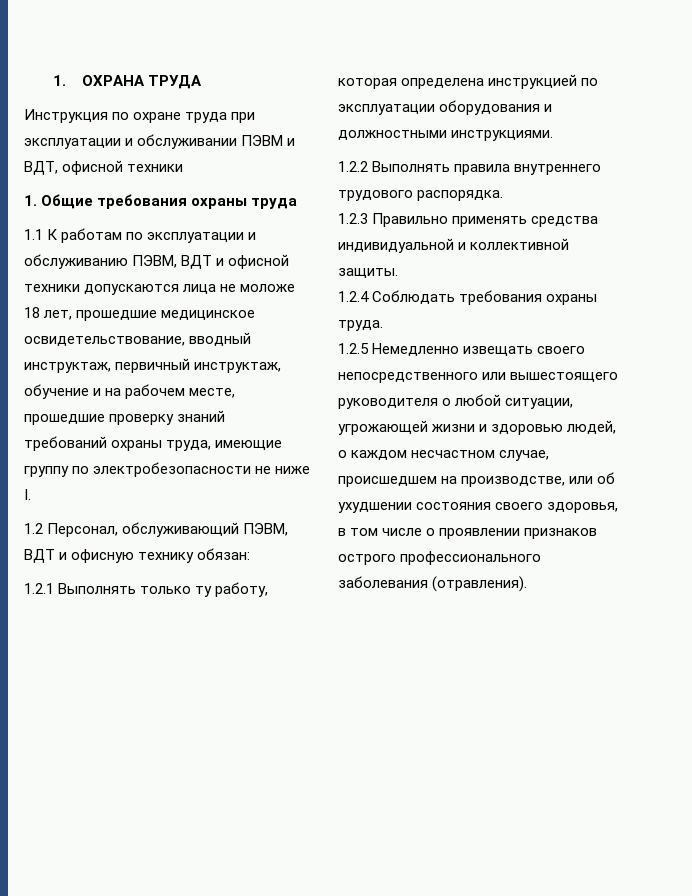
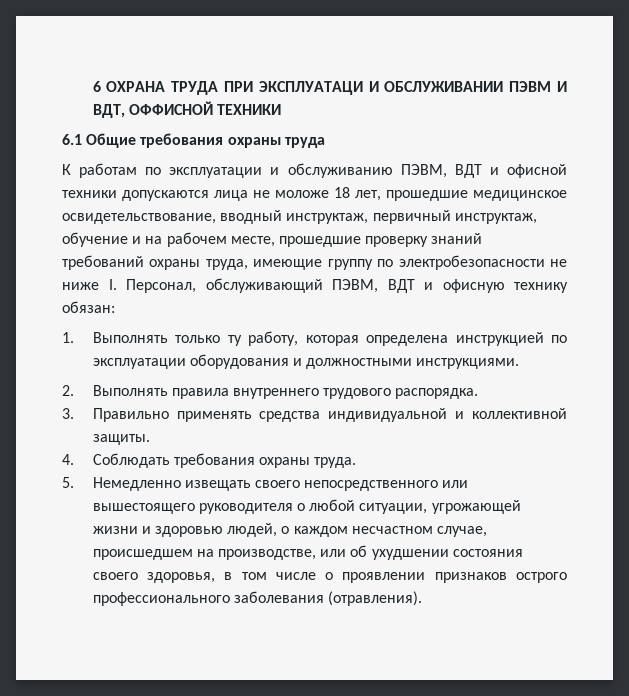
- 1. ОХРАНА ТРУДА
- Инструкция по охране труда при эксплуатации и обслуживании ПЭВМ и ВДТ, офисной техники
- 1. Общие требования охраны труда
+ 6 ОХРАНА ТРУДА ПРИ ЭКСПЛУАТАЦИ И ОБСЛУЖИВАНИИ ПЭВМ И ВДТ, ОФФИСНОЙ ТЕХНИКИ
+ 6.1 Общие требования охраны труда
- 1.1 К работам по эксплуатации и обслуживанию ПЭВМ, ВДТ и офисной техники допускаются лица не моложе 18 лет, прошедшие медицинское освидетельствование, вводный инструктаж, первичный инструктаж, обучение и на рабочем месте, прошедшие проверку знаний требований охраны труда, имеющие группу по электробезопасности не ниже I.
- 1.2 Персонал, обслуживающий ПЭВМ, ВДТ и офисную технику обязан:
+ К работам по эксплуатации и обслуживанию ПЭВМ, ВДТ и офисной техники допускаются лица не моложе 18 лет, прошедшие медицинское освидетельствование, вводный инструктаж, первичный инструктаж, обучение и на рабочем месте, прошедшие проверку знаний требований охраны труда, имеющие группу по электробезопасности не ниже I. Персонал, обслуживающий ПЭВМ, ВДТ и офисную технику обязан:
- 1.2.1 Выполнять только ту работу, которая определена инструкцией по эксплуатации оборудования и должностными инструкциями.
+ 1. Выполнять только ту работу, которая определена инструкцией по эксплуатации оборудования и должностными инструкциями.
- 1.2.2 Выполнять правила внутреннего трудового распорядка.
+ 2. Выполнять правила внутреннего трудового распорядка.
- 1.2.3 Правильно применять средства индивидуальной и коллективной защиты.
+ 3. Правильно применять средства индивидуальной и коллективной защиты.
- 1.2.4 Соблюдать требования охраны труда.
+ 4. Соблюдать требования охраны труда.
- 1.2.5 Немедленно извещать своего непосредственного или вышестоящего руководителя о любой ситуации, угрожающей жизни и здоровью людей, о каждом несчастном случае, происшедшем на производстве, или об ухудшении состояния своего здоровья, в том числе о проявлении признаков острого профессионального заболевания (отравления).
+ 5. Немедленно извещать своего непосредственного или вышестоящего руководителя о любой ситуации, угрожающей жизни и здоровью людей, о каждом несчастном случае, происшедшем на производстве, или об ухудшении состояния своего здоровья, в том числе о проявлении признаков острого профессионального заболевания (отравления).

